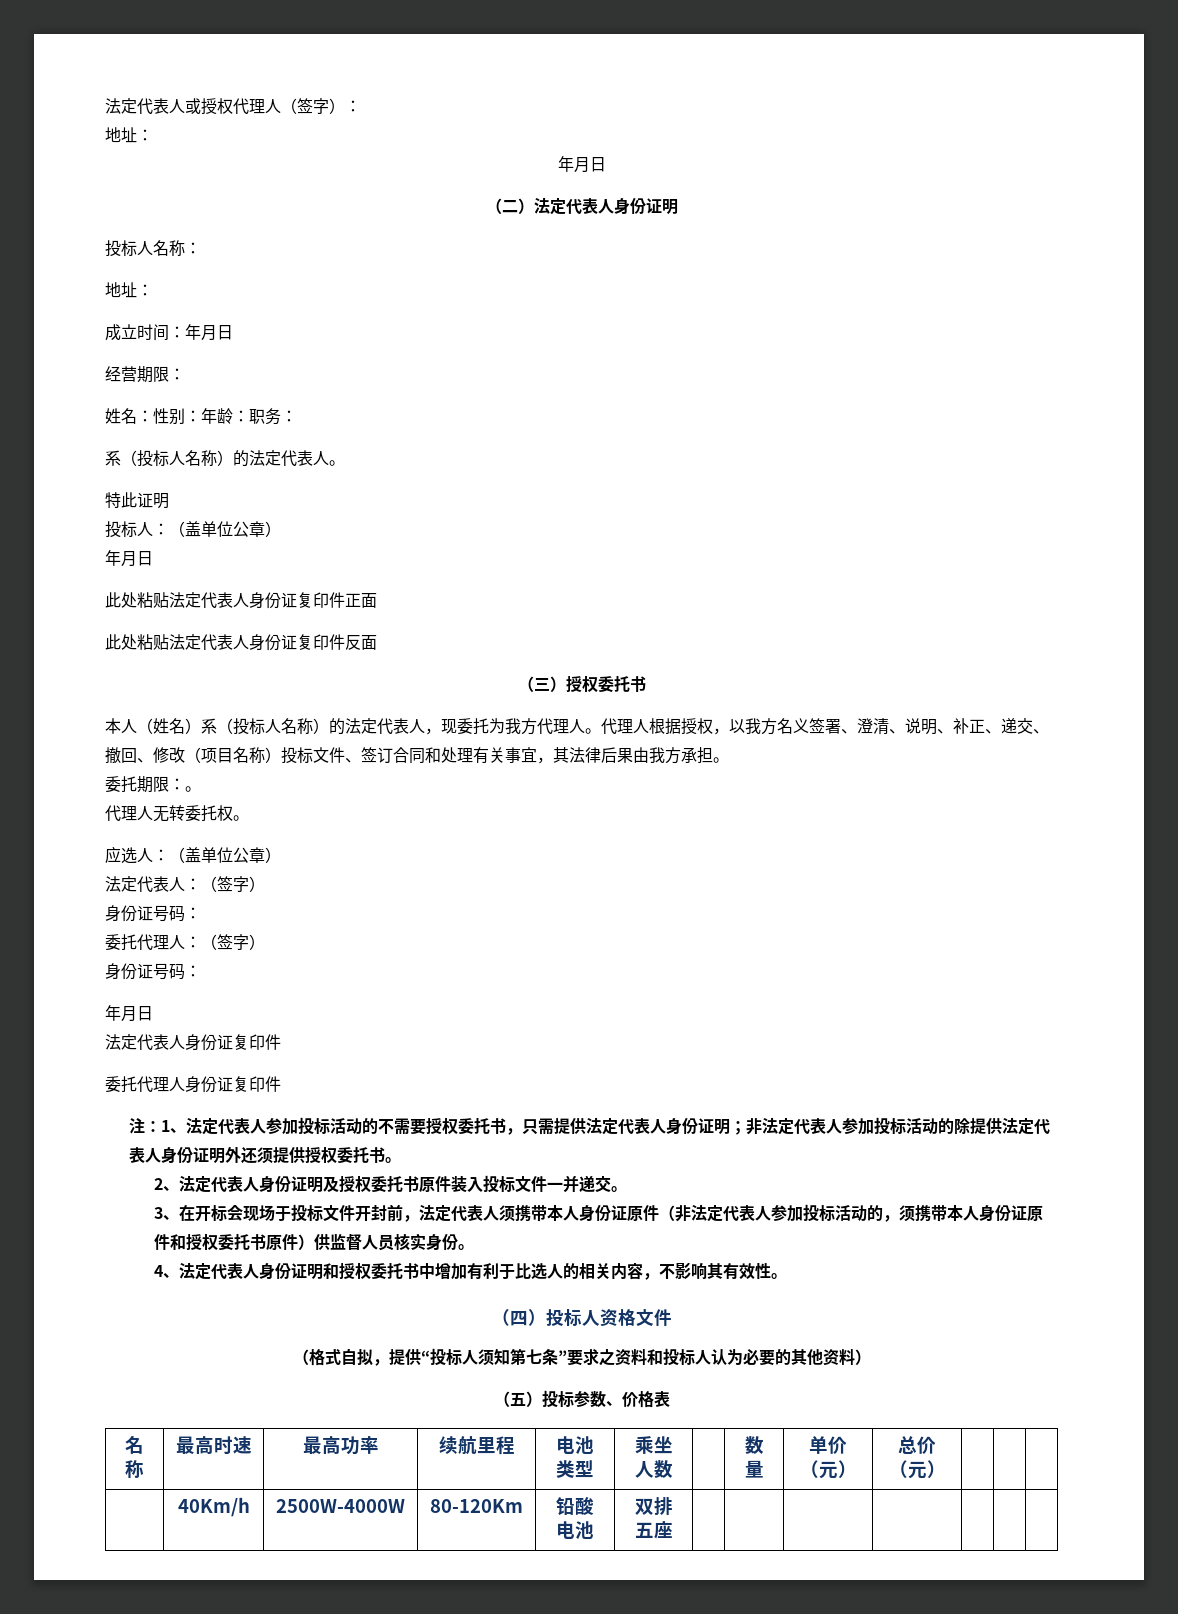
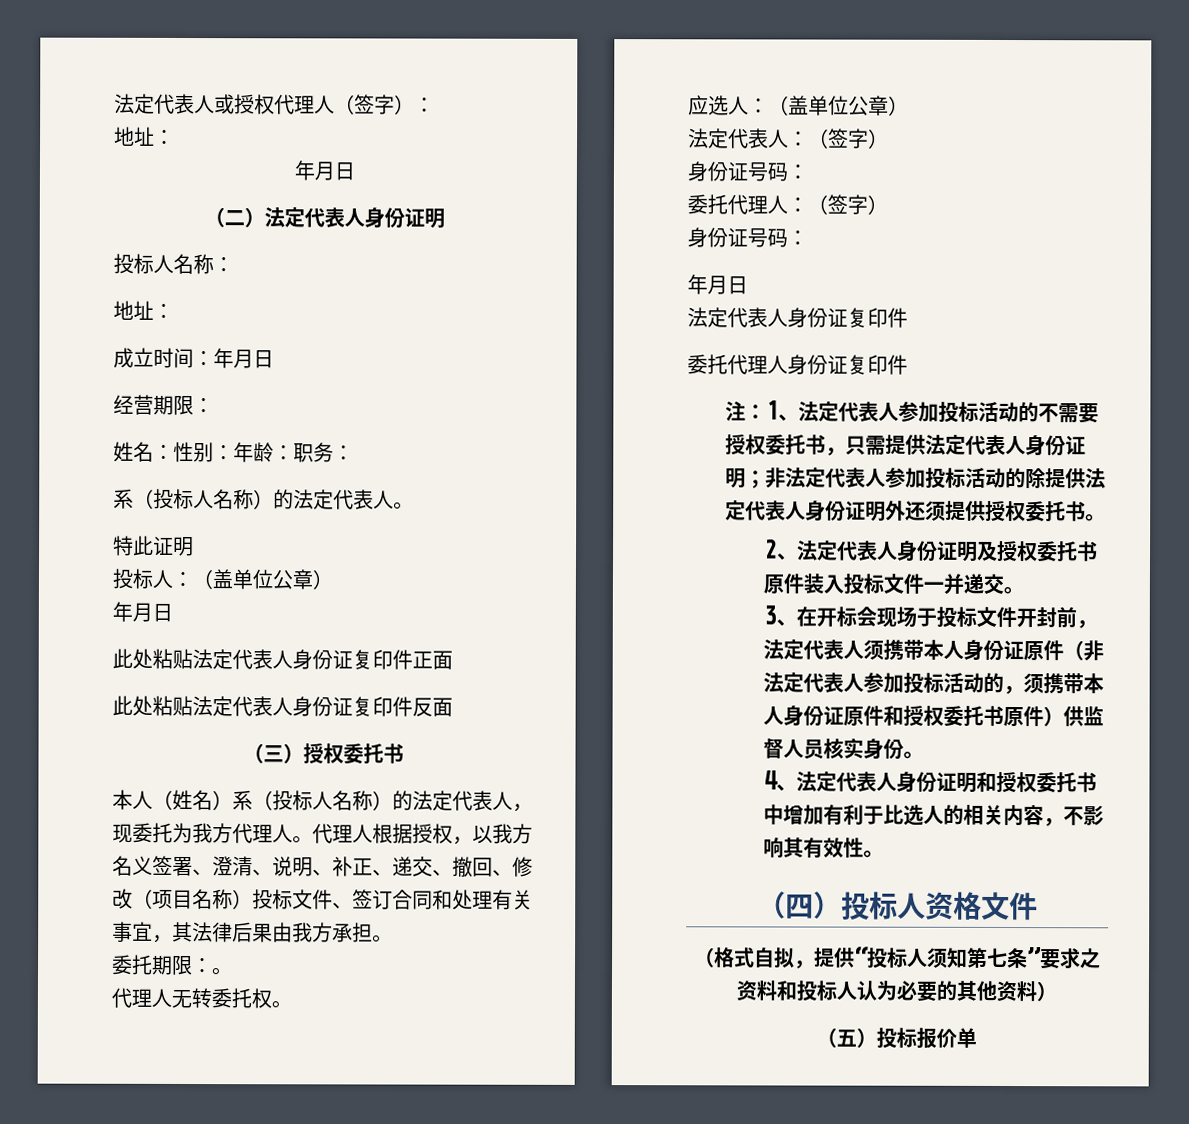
- （五）投标参数、价格表
- 名称 | 最高时速 | 最高功率 | 续航里程 | 电池类型 | 乘坐人数 | | 数量 | 单价（元） | 总价（元） | | |
- | 40Km/h | 2500W-4000W | 80-120Km | 铅酸电池 | 双排五座 | | | | | | |
+ （五）投标报价单

